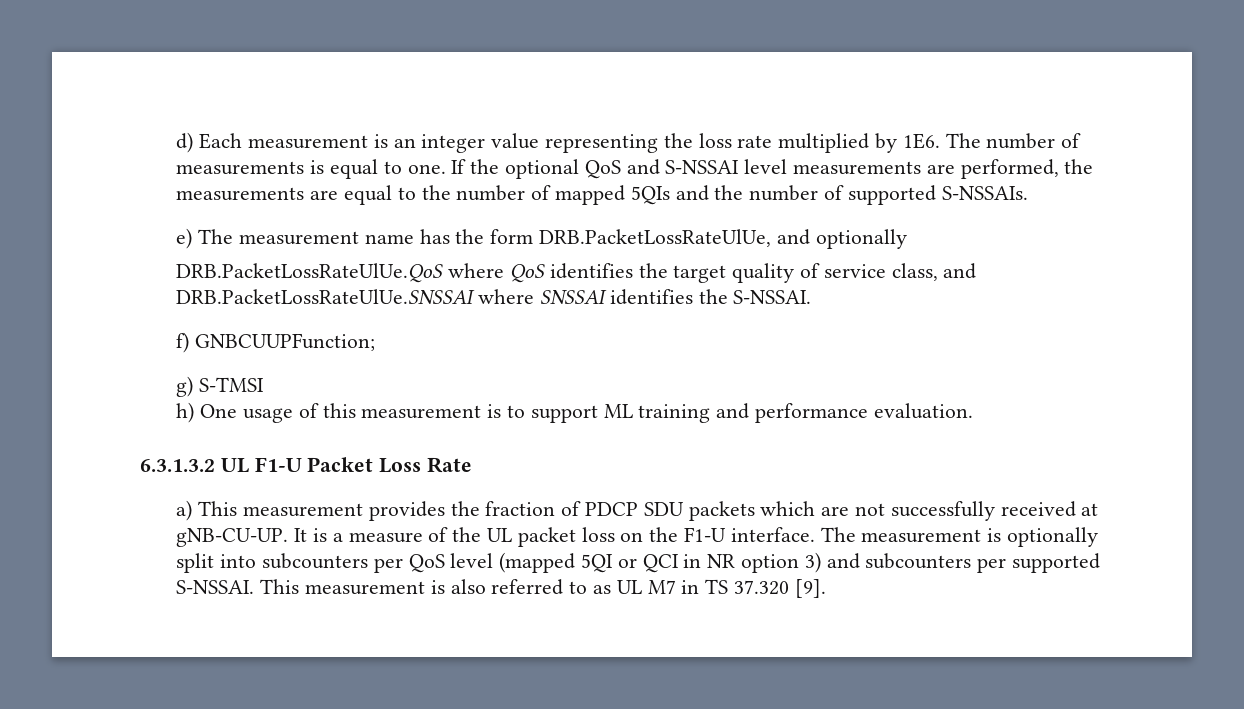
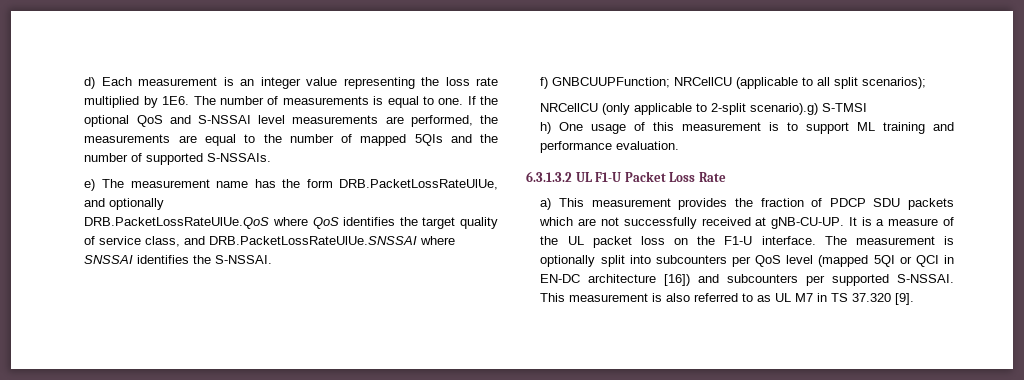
- f) GNBCUUPFunction;
- g) S-TMSI
+ f) GNBCUUPFunction; NRCellCU (applicable to all split scenarios);
+ NRCellCU (only applicable to 2-split scenario).g) S-TMSI
- The measurement is optionally split into subcounters per QoS level (mapped 5QI or QCI in NR option 3) and subcounters per supported S-NSSAI.
+ The measurement is optionally split into subcounters per QoS level (mapped 5QI or QCI in EN-DC architecture [16]) and subcounters per supported S-NSSAI.

